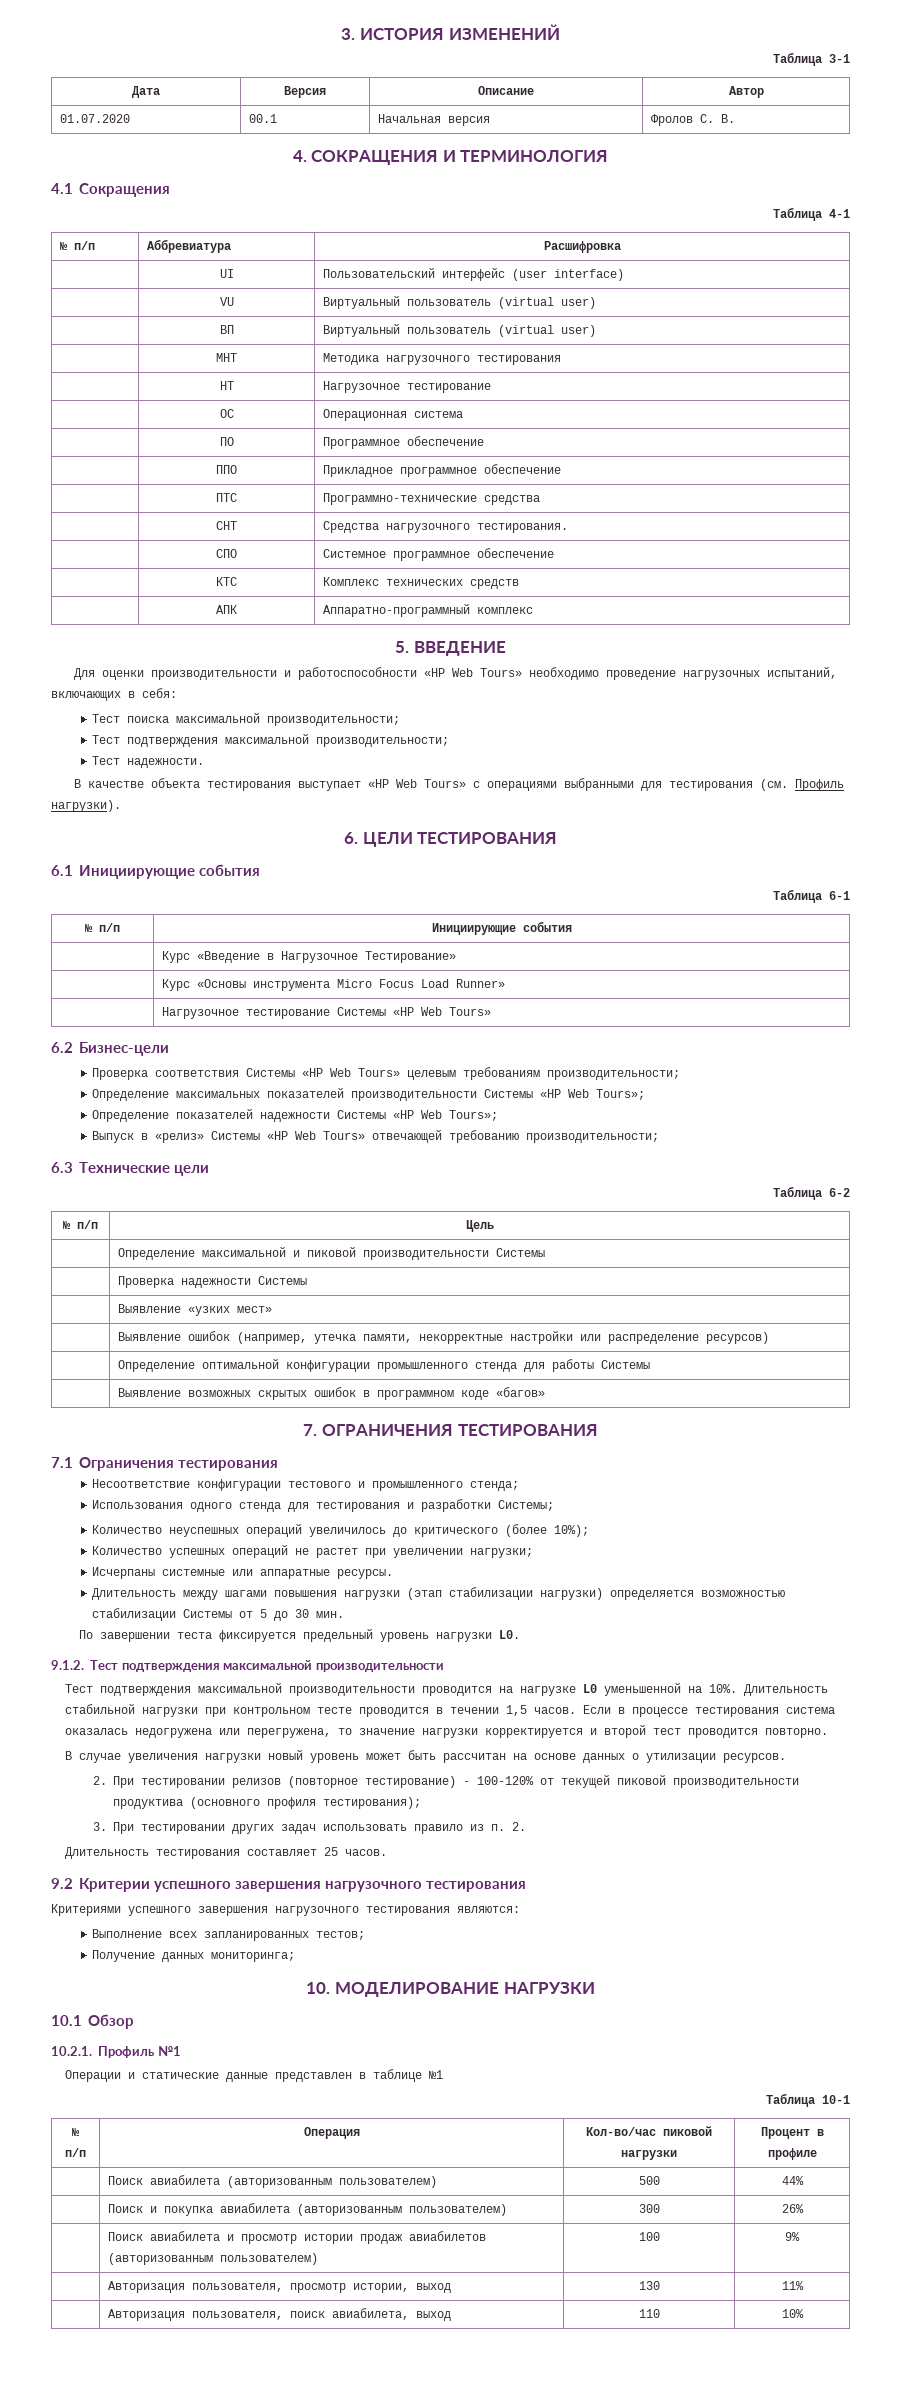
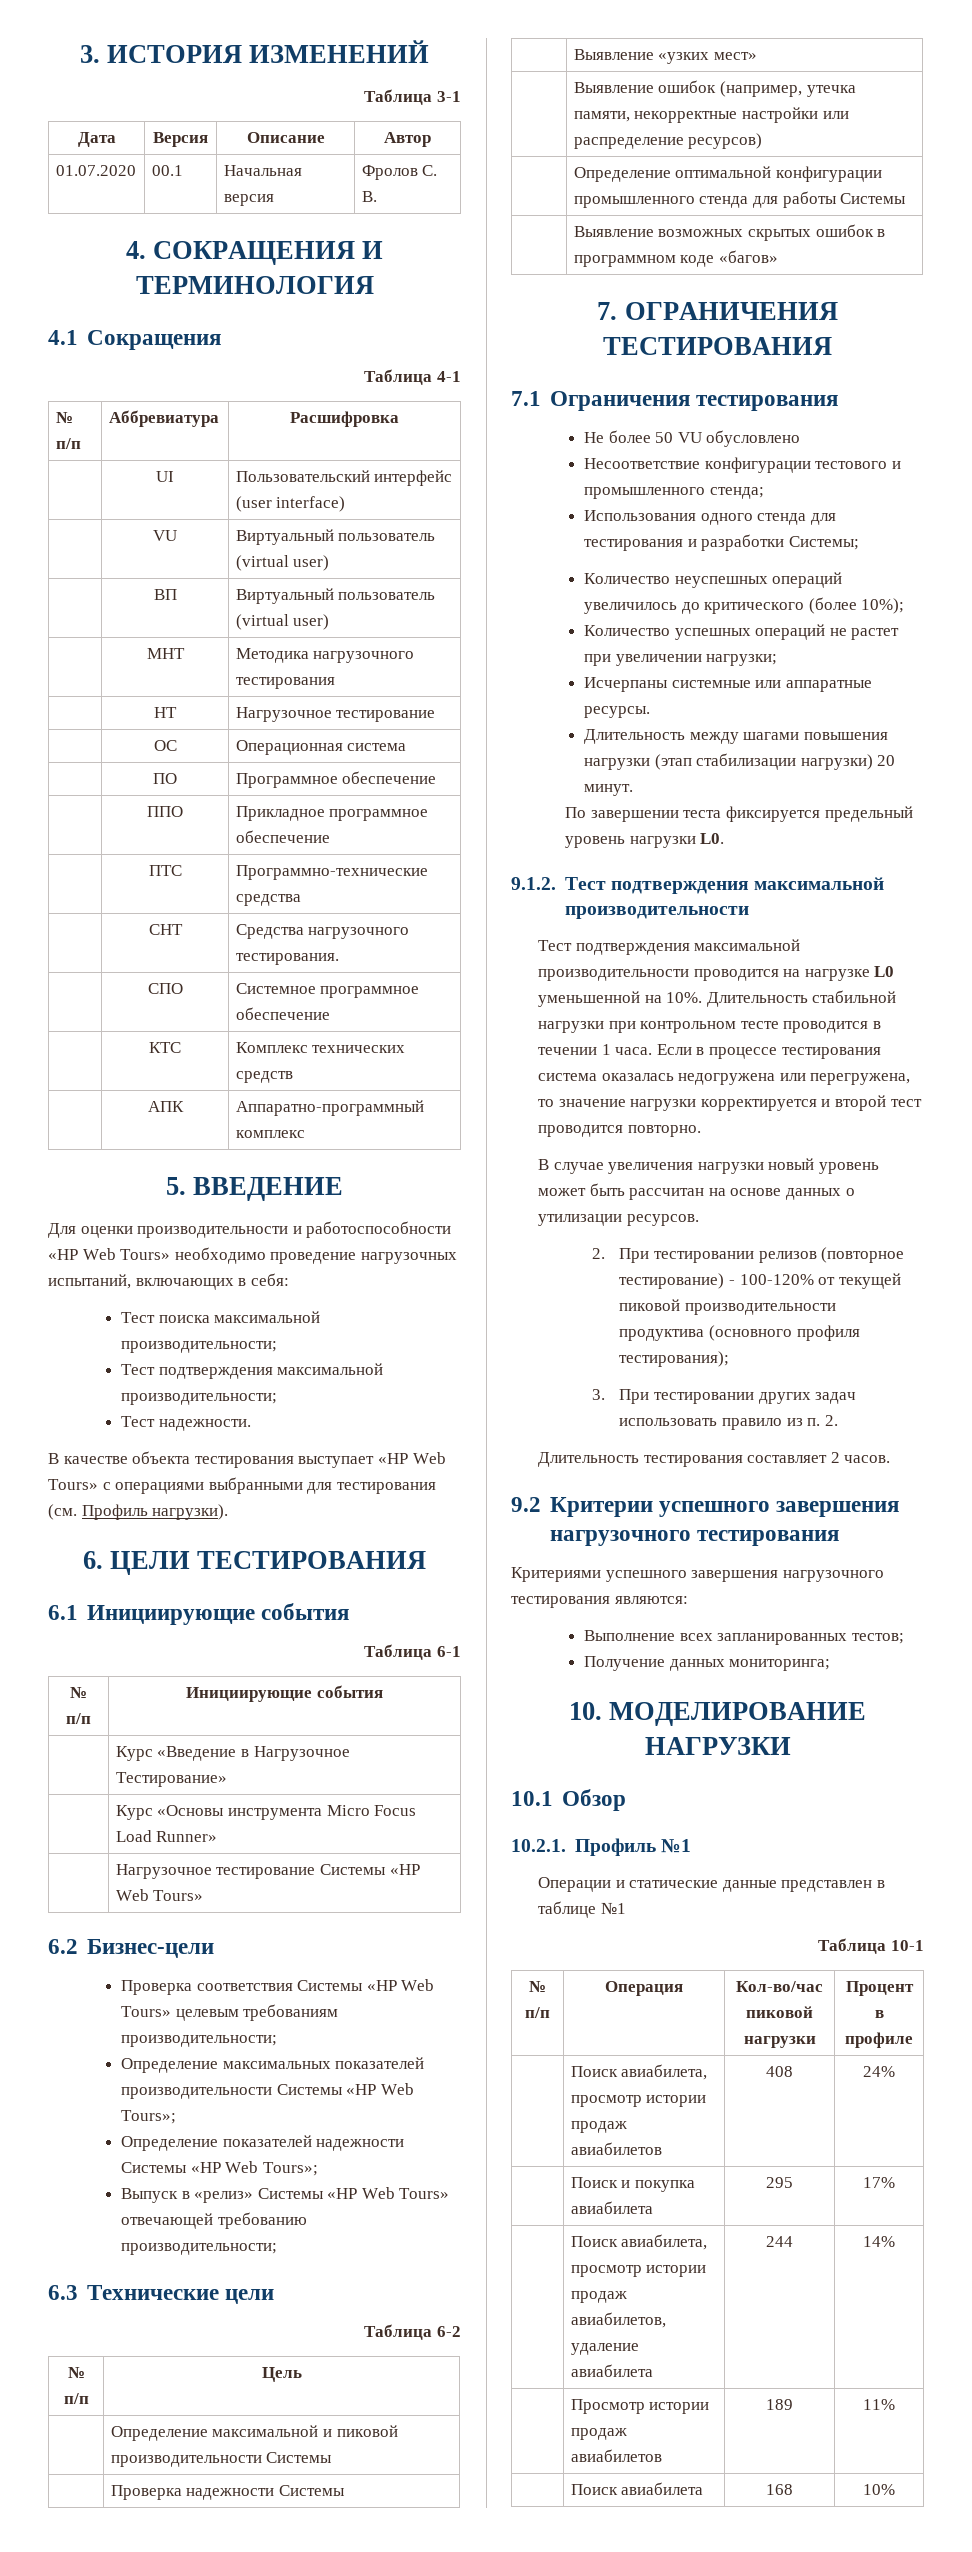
+ Не более 50 VU обусловлено
- Длительность между шагами повышения нагрузки (этап стабилизации нагрузки) определяется возможностью стабилизации Системы от 5 до 30 мин.
+ Длительность между шагами повышения нагрузки (этап стабилизации нагрузки) 20 минут.
- Длительность стабильной нагрузки при контрольном тесте проводится в течении 1,5 часов.
+ Длительность стабильной нагрузки при контрольном тесте проводится в течении 1 часа.
- Длительность тестирования составляет 25 часов.
+ Длительность тестирования составляет 2 часов.
- | Поиск авиабилета (авторизованным пользователем) | 500 | 44%
- | Поиск и покупка авиабилета (авторизованным пользователем) | 300 | 26%
- | Поиск авиабилета и просмотр истории продаж авиабилетов (авторизованным пользователем) | 100 | 9%
- | Авторизация пользователя, просмотр истории, выход | 130 | 11%
- | Авторизация пользователя, поиск авиабилета, выход | 110 | 10%
+ | Поиск авиабилета, просмотр истории продаж авиабилетов | 408 | 24%
+ | Поиск и покупка авиабилета | 295 | 17%
+ | Поиск авиабилета, просмотр истории продаж авиабилетов, удаление авиабилета | 244 | 14%
+ | Просмотр истории продаж авиабилетов | 189 | 11%
+ | Поиск авиабилета | 168 | 10%

